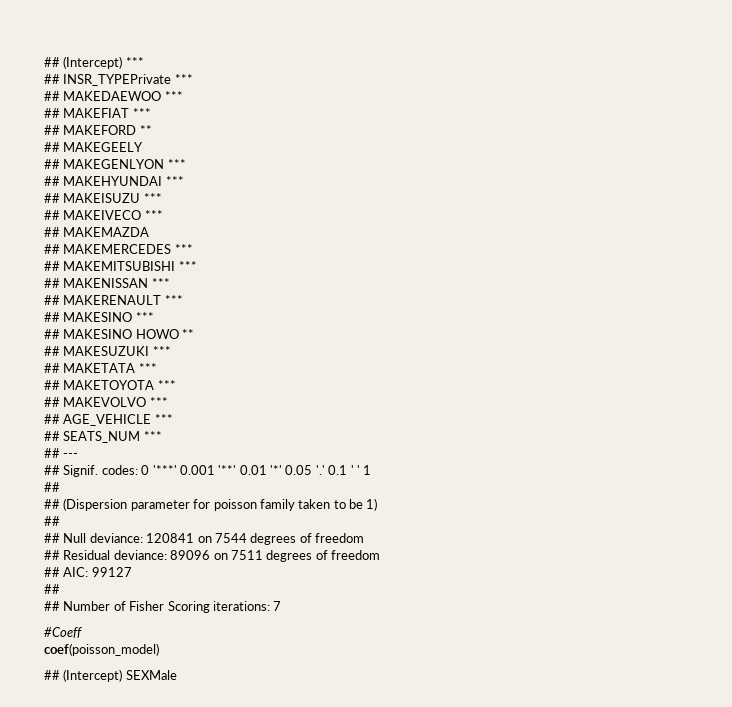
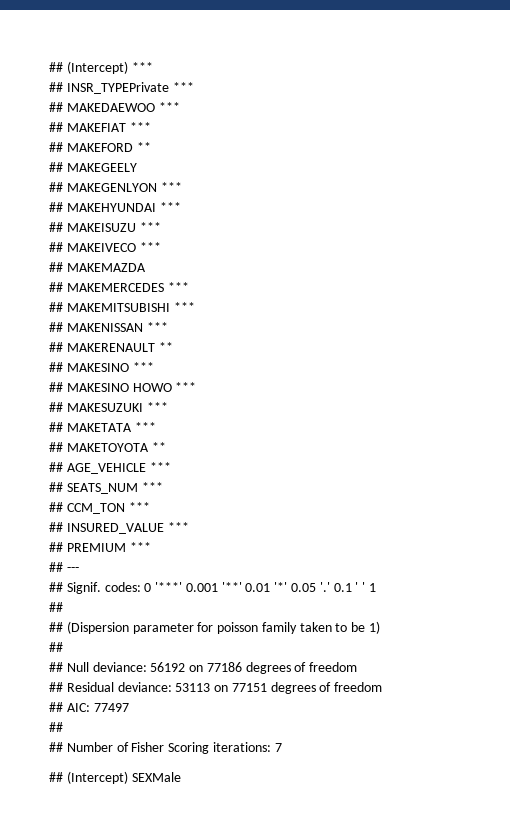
- ## MAKERENAULT ***
+ ## MAKERENAULT **
- ## MAKESINO HOWO **
+ ## MAKESINO HOWO ***
- ## MAKETOYOTA ***
- ## MAKEVOLVO ***
+ ## MAKETOYOTA **
+ ## CCM_TON ***
+ ## INSURED_VALUE ***
+ ## PREMIUM ***
- ## Null deviance: 120841 on 7544 degrees of freedom
+ ## Null deviance: 56192 on 77186 degrees of freedom
- ## Residual deviance: 89096 on 7511 degrees of freedom
+ ## Residual deviance: 53113 on 77151 degrees of freedom
- ## AIC: 99127
+ ## AIC: 77497
- #Coeff
- coef(poisson_model)

